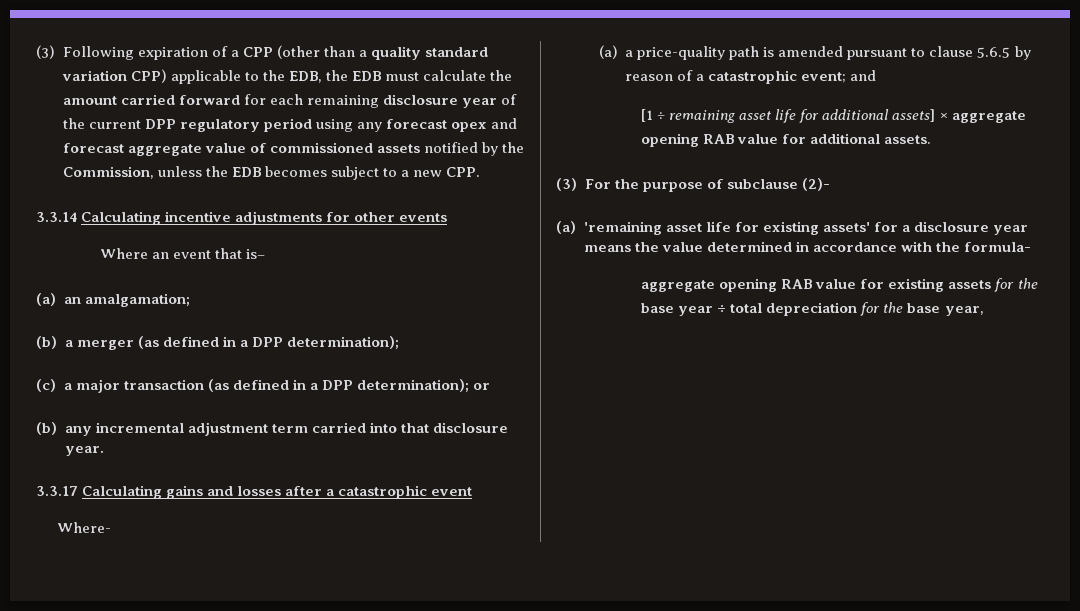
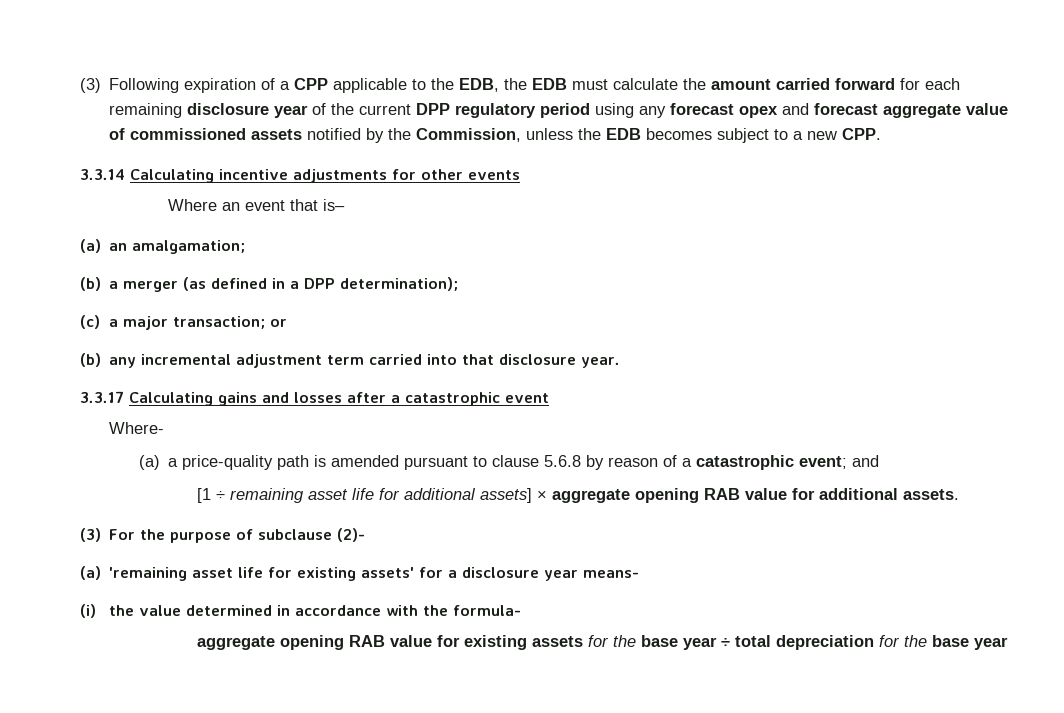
- (3) Following expiration of a CPP (other than a quality standard variation CPP) applicable to the EDB, the EDB must calculate the amount carried forward for each remaining disclosure year of the current DPP regulatory period using any forecast opex and forecast aggregate value of commissioned assets notified by the Commission, unless the EDB becomes subject to a new CPP.
+ (3) Following expiration of a CPP applicable to the EDB, the EDB must calculate the amount carried forward for each remaining disclosure year of the current DPP regulatory period using any forecast opex and forecast aggregate value of commissioned assets notified by the Commission, unless the EDB becomes subject to a new CPP.
- (c) a major transaction (as defined in a DPP determination); or
+ (c) a major transaction; or
- (a) a price-quality path is amended pursuant to clause 5.6.5 by reason of a catastrophic event; and
+ (a) a price-quality path is amended pursuant to clause 5.6.8 by reason of a catastrophic event; and
- (a) 'remaining asset life for existing assets' for a disclosure year means the value determined in accordance with the formula-
+ (a) 'remaining asset life for existing assets' for a disclosure year means-
+ (i) the value determined in accordance with the formula-
- aggregate opening RAB value for existing assets for the base year ÷ total depreciation for the base year,
+ aggregate opening RAB value for existing assets for the base year ÷ total depreciation for the base year

